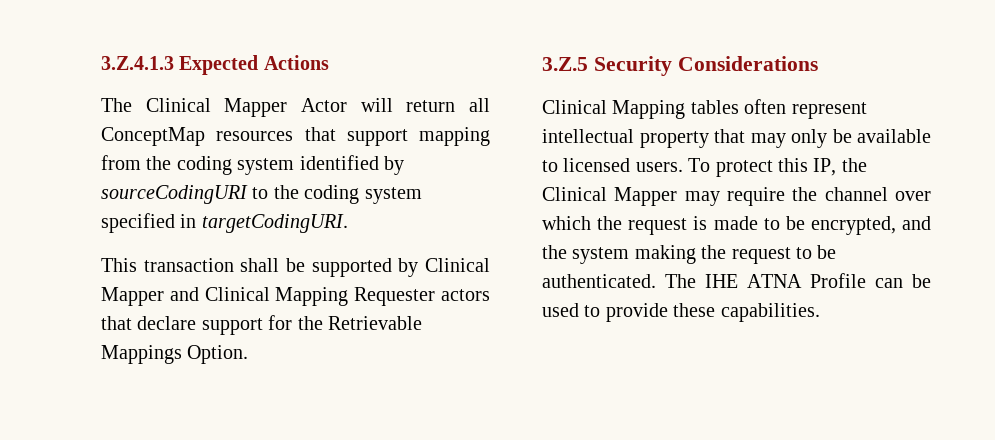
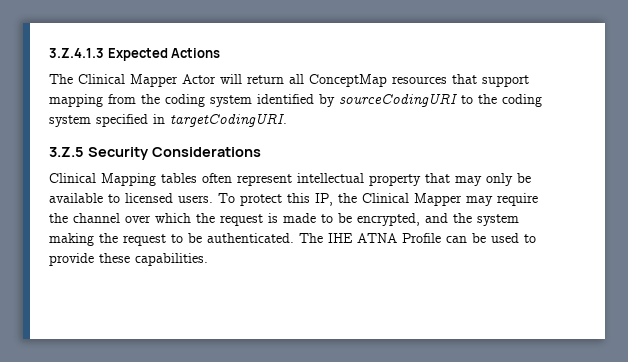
- This transaction shall be supported by Clinical Mapper and Clinical Mapping Requester actors that declare support for the Retrievable Mappings Option.

